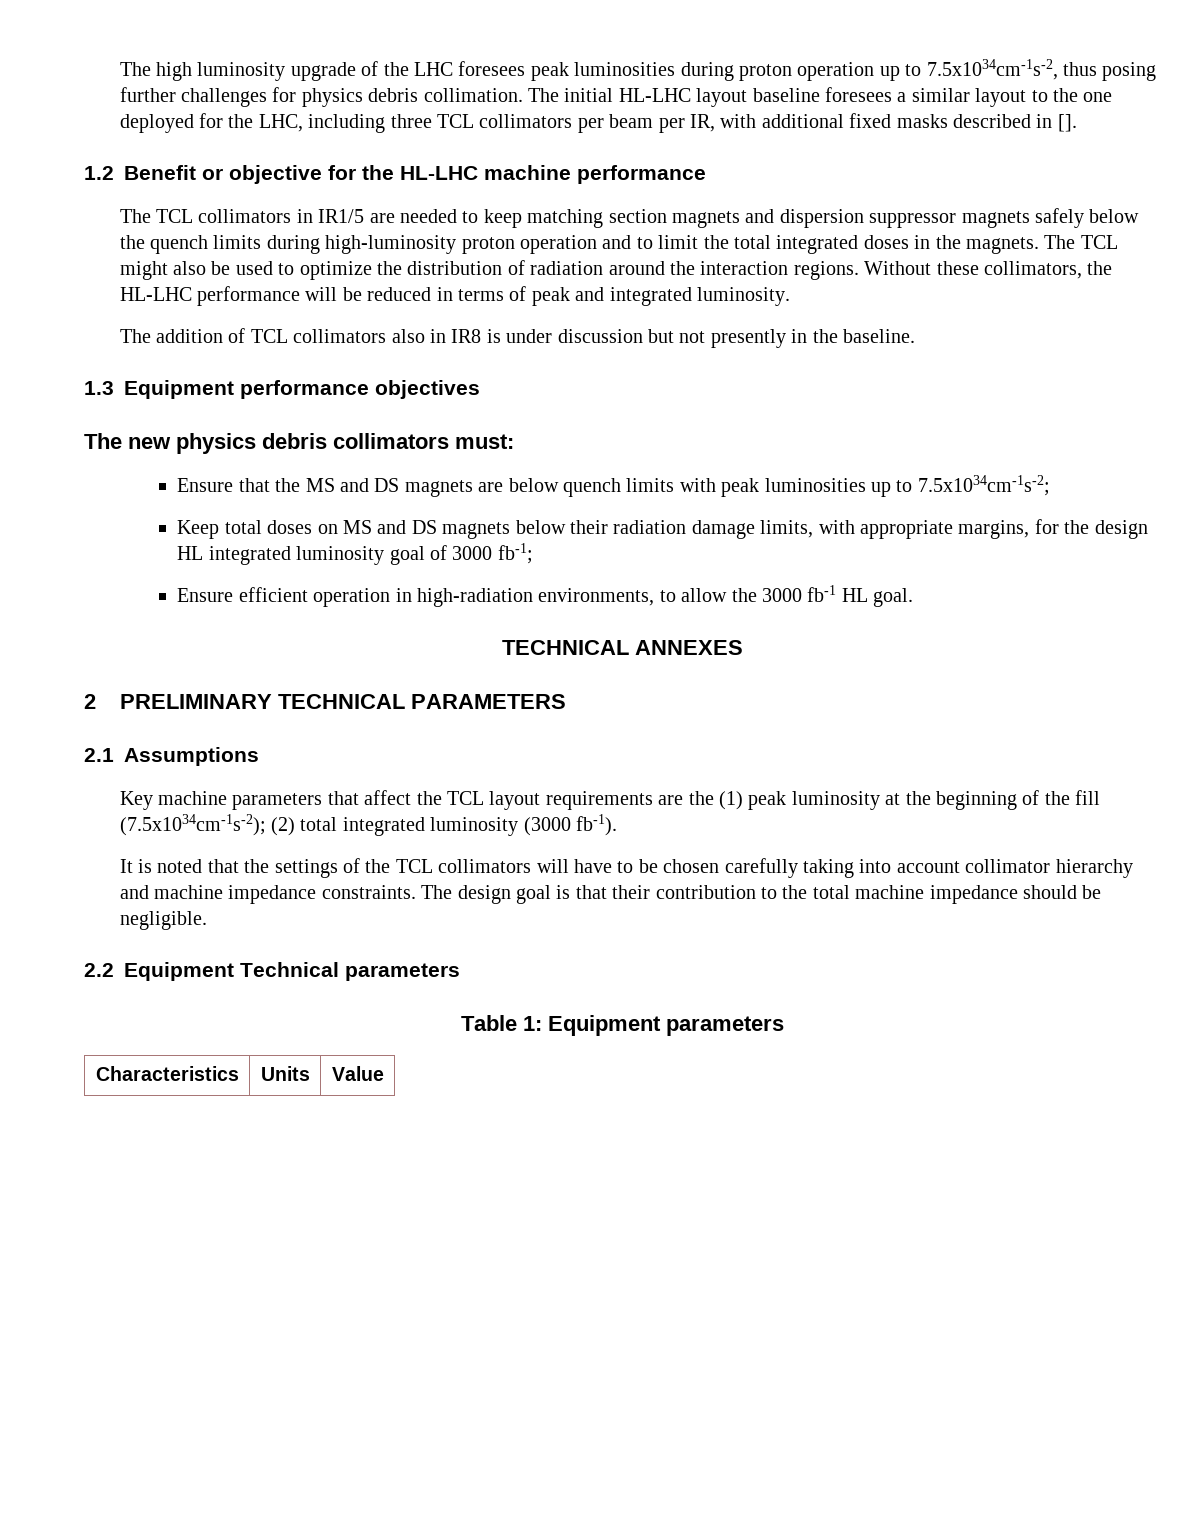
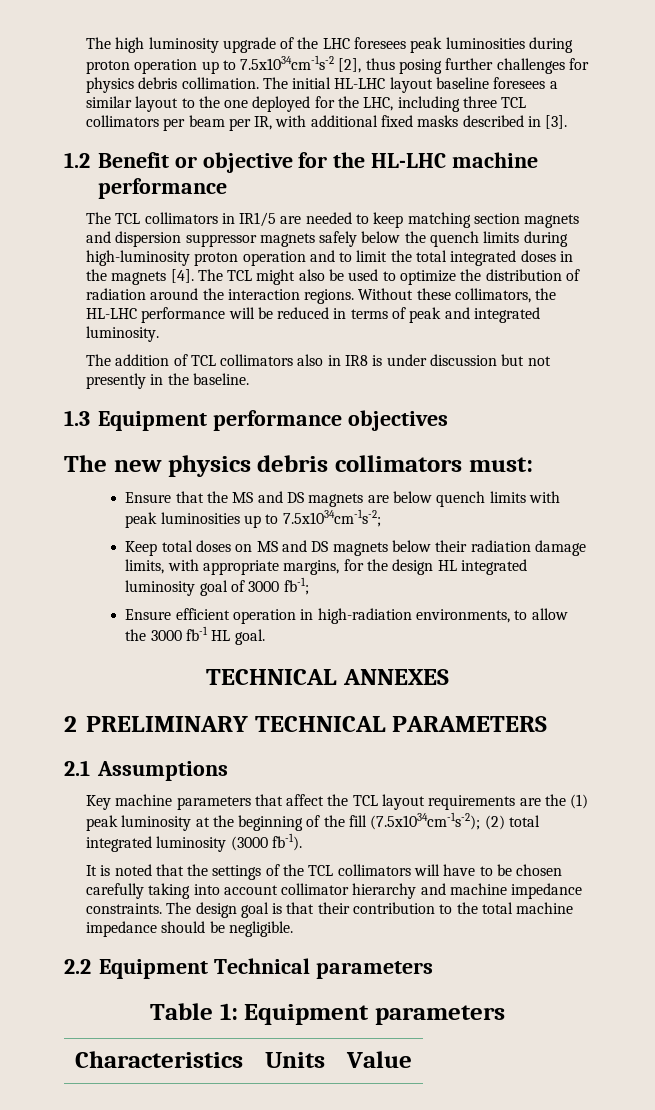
- The high luminosity upgrade of the LHC foresees peak luminosities during proton operation up to 7.5x1034cm-1s-2, thus posing further challenges for physics debris collimation.
+ The high luminosity upgrade of the LHC foresees peak luminosities during proton operation up to 7.5x1034cm-1s-2 [2], thus posing further challenges for physics debris collimation.
- The initial HL-LHC layout baseline foresees a similar layout to the one deployed for the LHC, including three TCL collimators per beam per IR, with additional fixed masks described in [].
+ The initial HL-LHC layout baseline foresees a similar layout to the one deployed for the LHC, including three TCL collimators per beam per IR, with additional fixed masks described in [3].
- The TCL collimators in IR1/5 are needed to keep matching section magnets and dispersion suppressor magnets safely below the quench limits during high-luminosity proton operation and to limit the total integrated doses in the magnets.
+ The TCL collimators in IR1/5 are needed to keep matching section magnets and dispersion suppressor magnets safely below the quench limits during high-luminosity proton operation and to limit the total integrated doses in the magnets [4].

